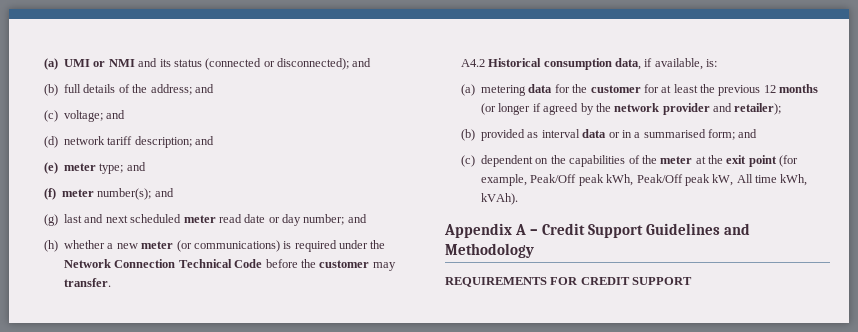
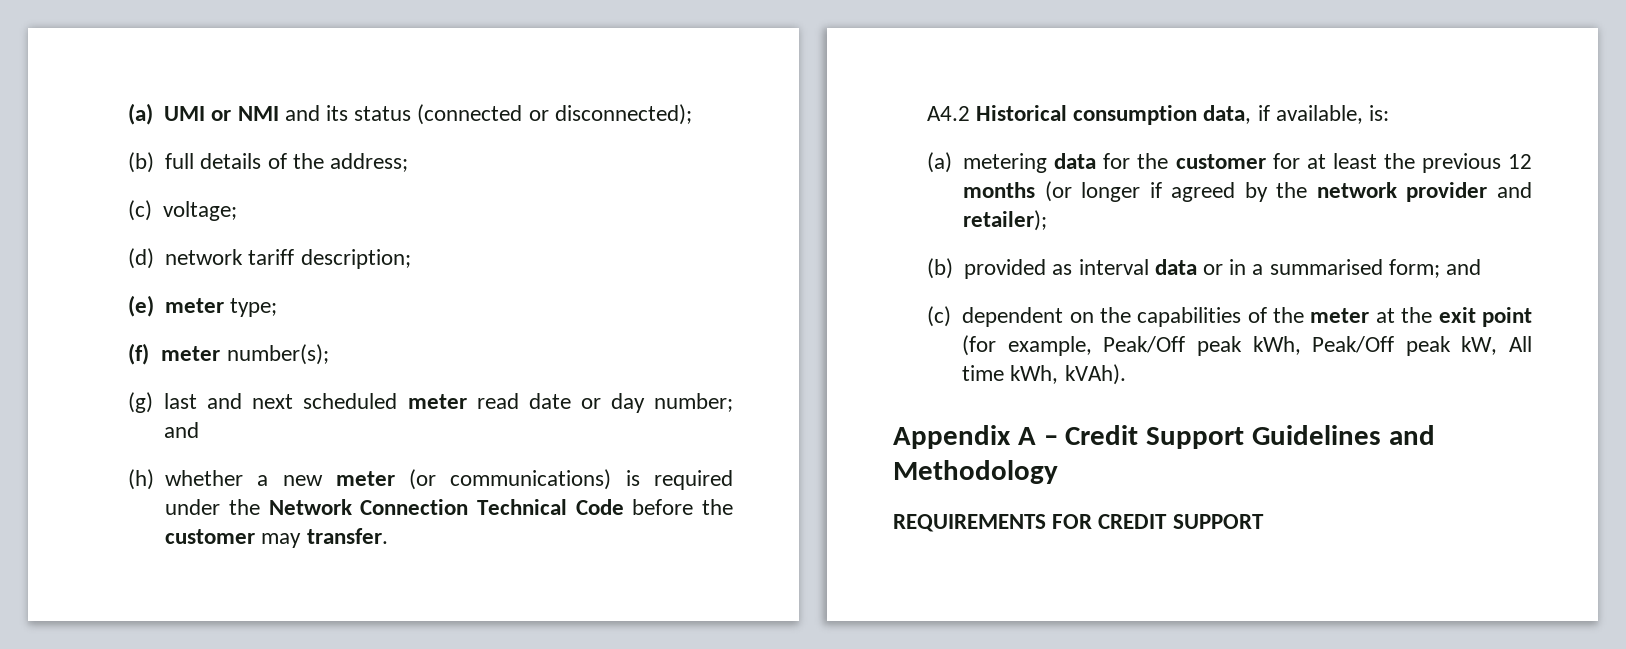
- (a) UMI or NMI and its status (connected or disconnected); and
+ (a) UMI or NMI and its status (connected or disconnected);
- (b) full details of the address; and
+ (b) full details of the address;
- (c) voltage; and
+ (c) voltage;
- (d) network tariff description; and
+ (d) network tariff description;
- (e) meter type; and
+ (e) meter type;
- (f) meter number(s); and
+ (f) meter number(s);

